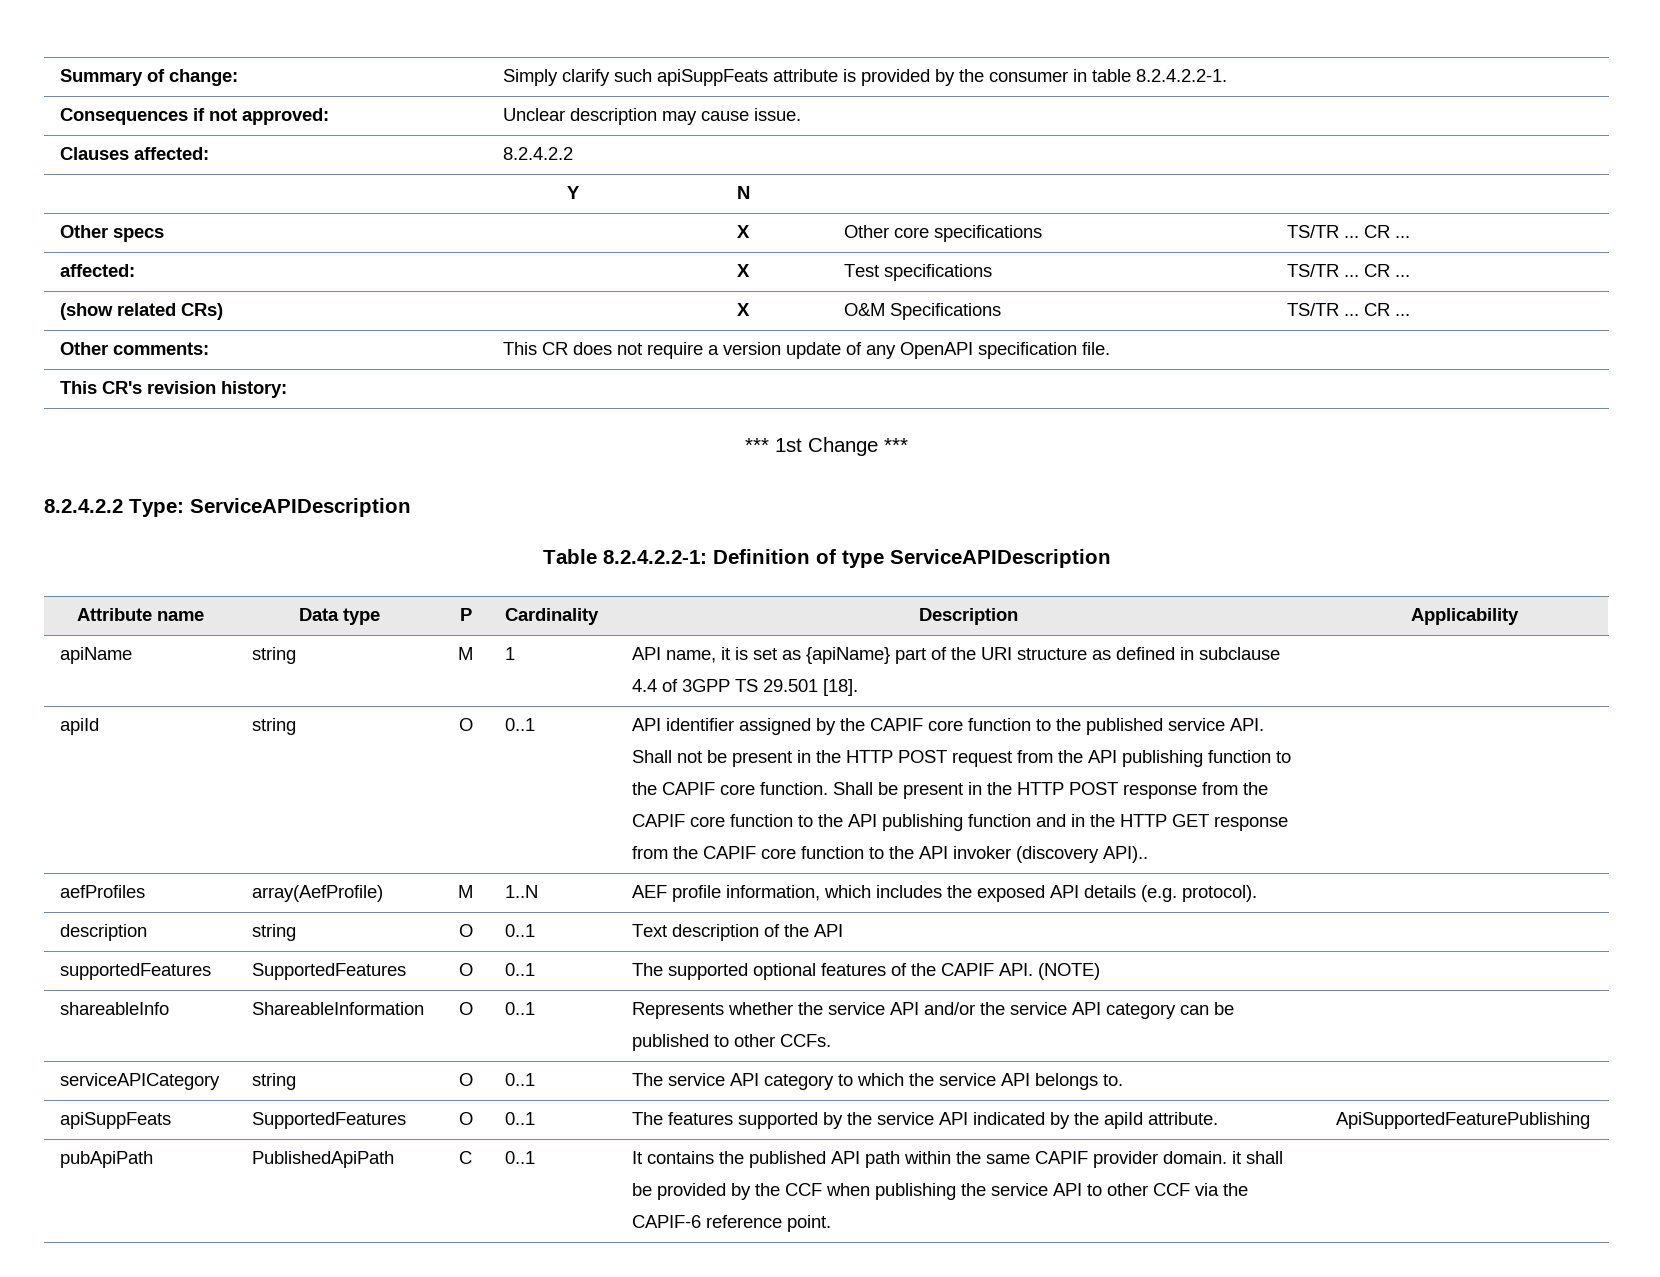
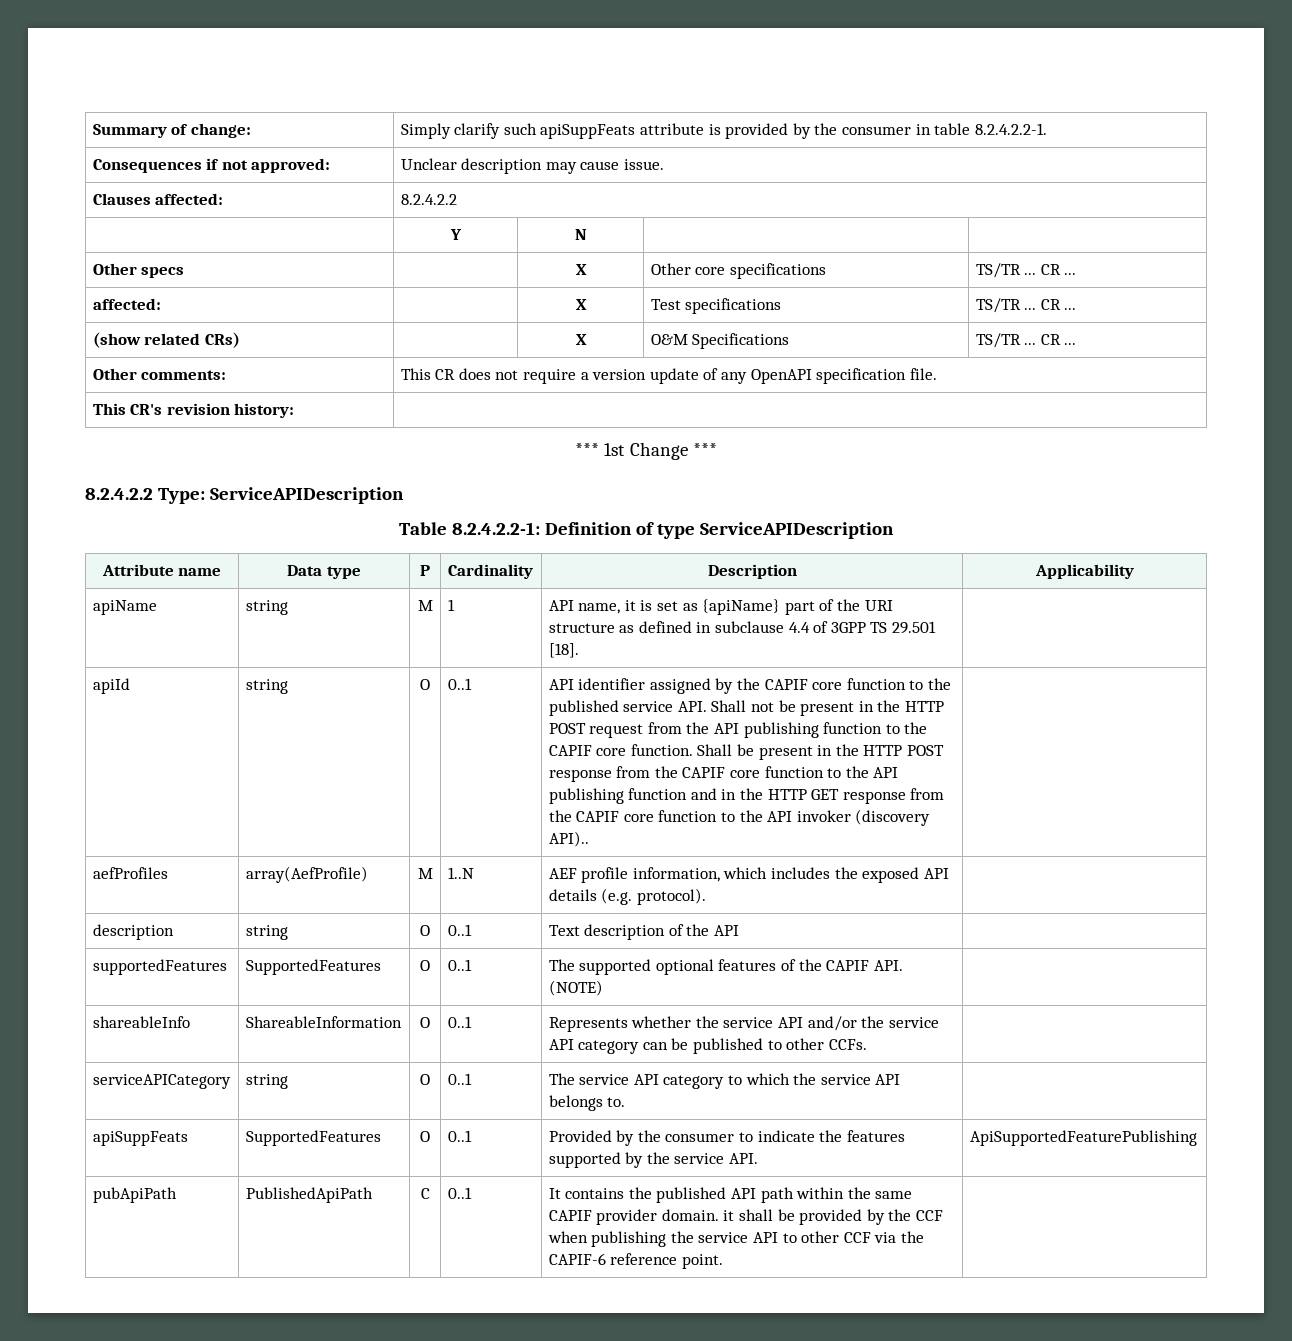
- apiSuppFeats | SupportedFeatures | O | 0..1 | The features supported by the service API indicated by the apiId attribute. | ApiSupportedFeaturePublishing
+ apiSuppFeats | SupportedFeatures | O | 0..1 | Provided by the consumer to indicate the features supported by the service API. | ApiSupportedFeaturePublishing

